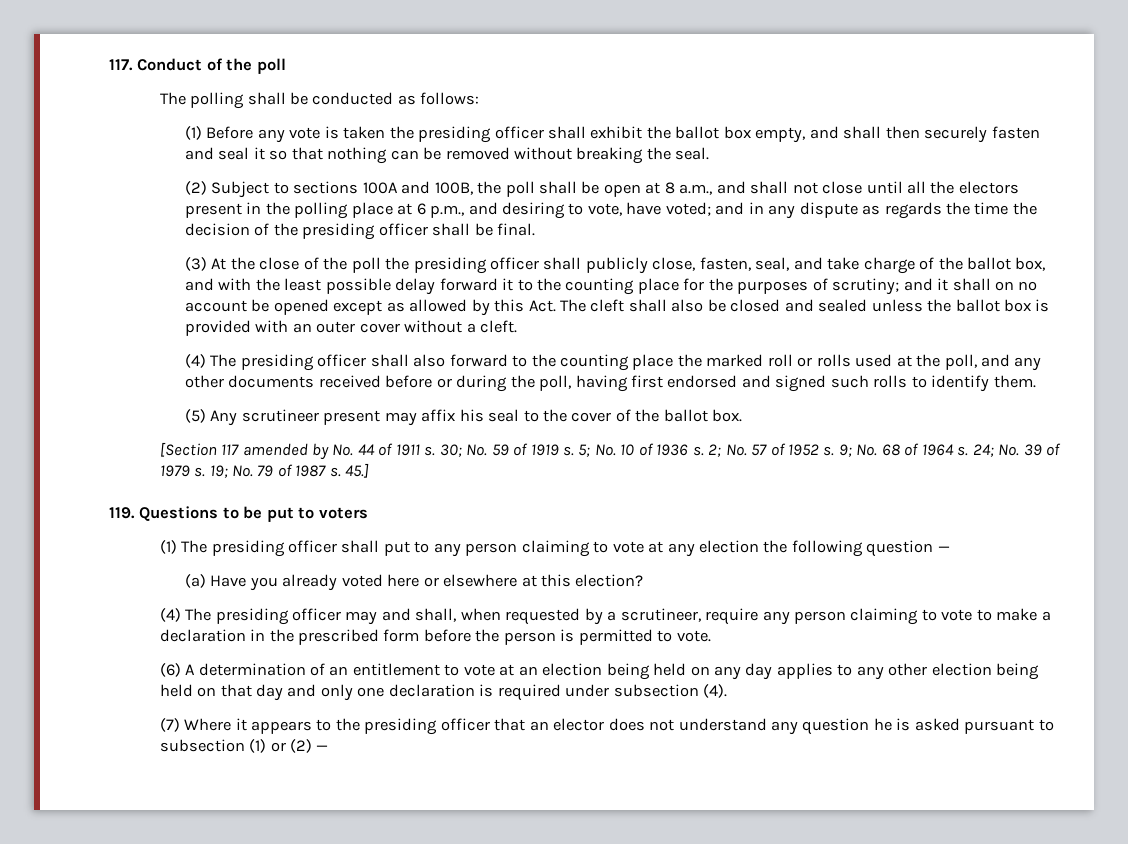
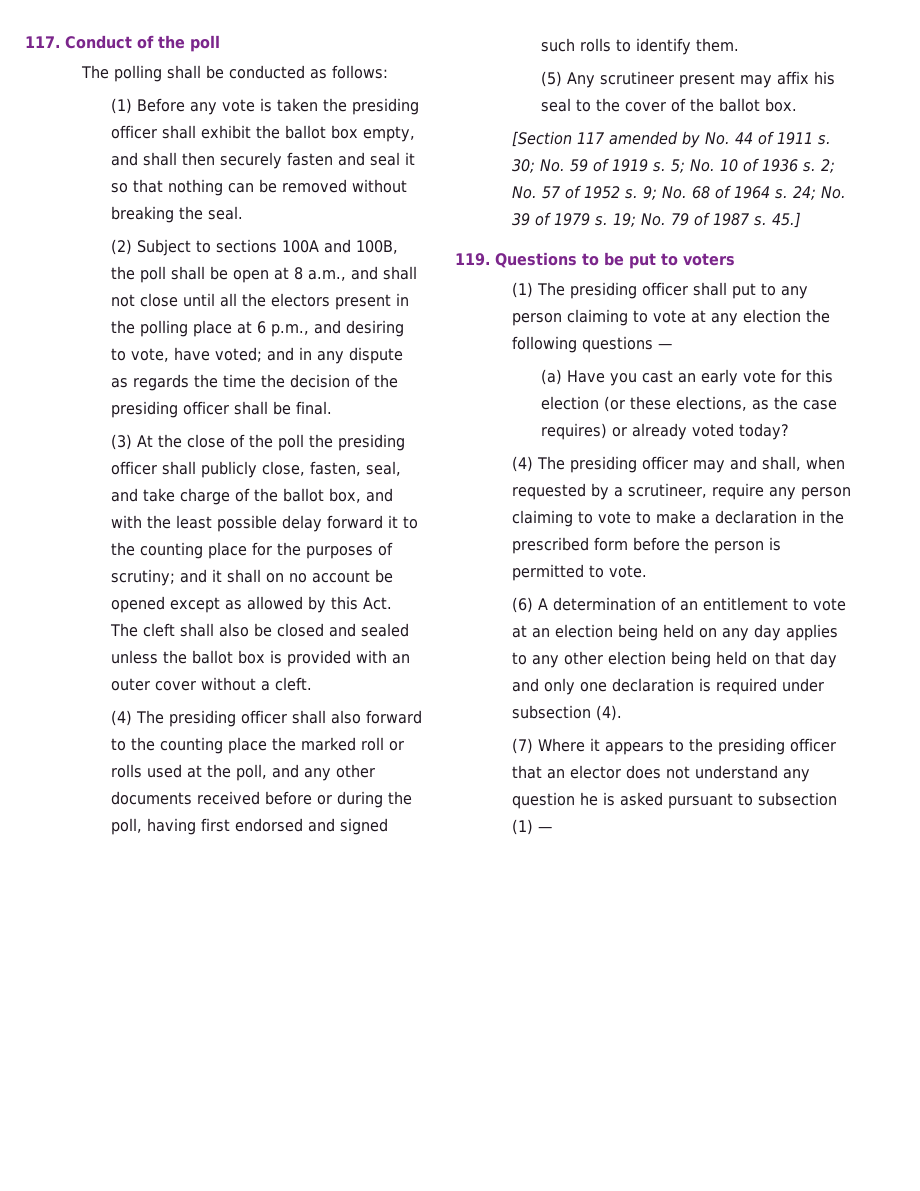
- (1) The presiding officer shall put to any person claiming to vote at any election the following question —
+ (1) The presiding officer shall put to any person claiming to vote at any election the following questions —
- (a) Have you already voted here or elsewhere at this election?
+ (a) Have you cast an early vote for this election (or these elections, as the case requires) or already voted today?
- (7) Where it appears to the presiding officer that an elector does not understand any question he is asked pursuant to subsection (1) or (2) —
+ (7) Where it appears to the presiding officer that an elector does not understand any question he is asked pursuant to subsection (1) —

